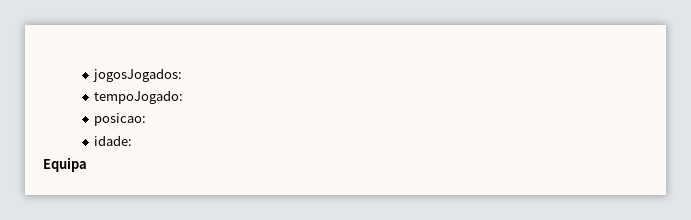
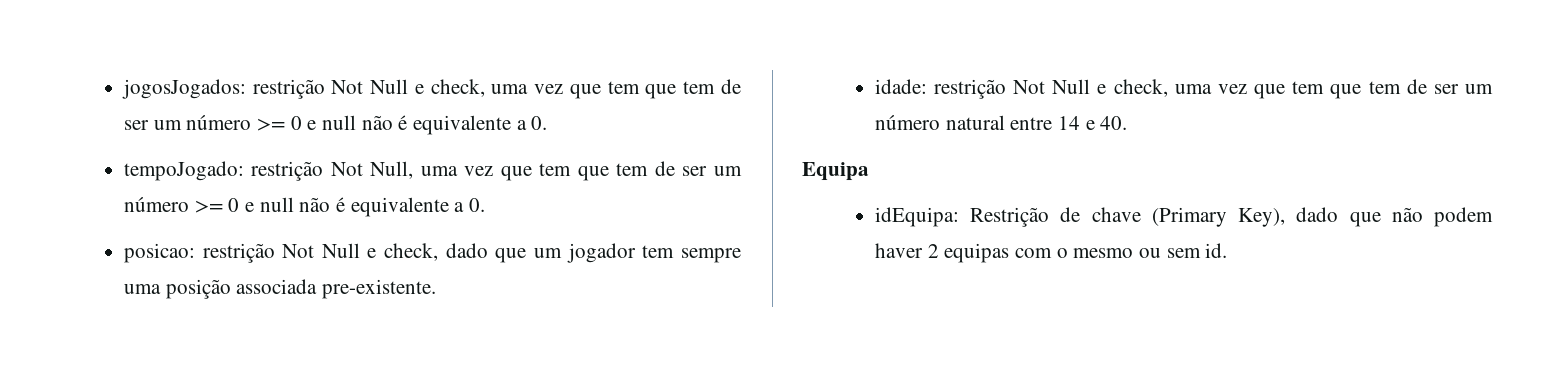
- jogosJogados:
- tempoJogado:
- posicao:
- idade:
+ jogosJogados: restrição Not Null e check, uma vez que tem que tem de ser um número >= 0 e null não é equivalente a 0.
+ tempoJogado: restrição Not Null, uma vez que tem que tem de ser um número >= 0 e null não é equivalente a 0.
+ posicao: restrição Not Null e check, dado que um jogador tem sempre uma posição associada pre-existente.
+ idade: restrição Not Null e check, uma vez que tem que tem de ser um número natural entre 14 e 40.
  Equipa
+ idEquipa: Restrição de chave (Primary Key), dado que não podem haver 2 equipas com o mesmo ou sem id.

